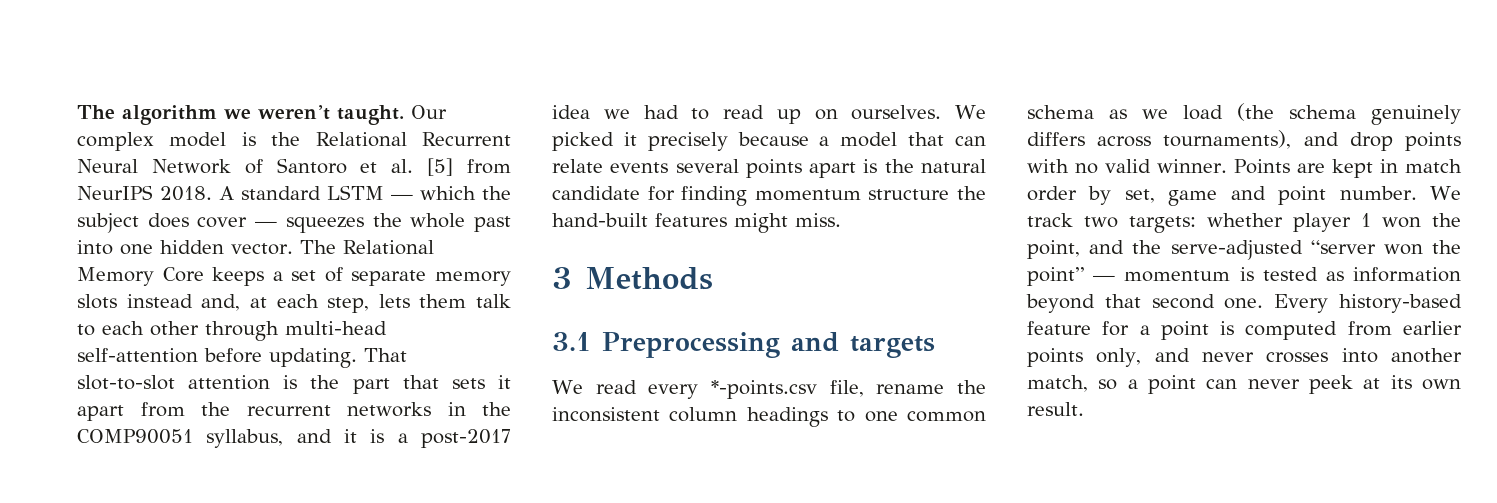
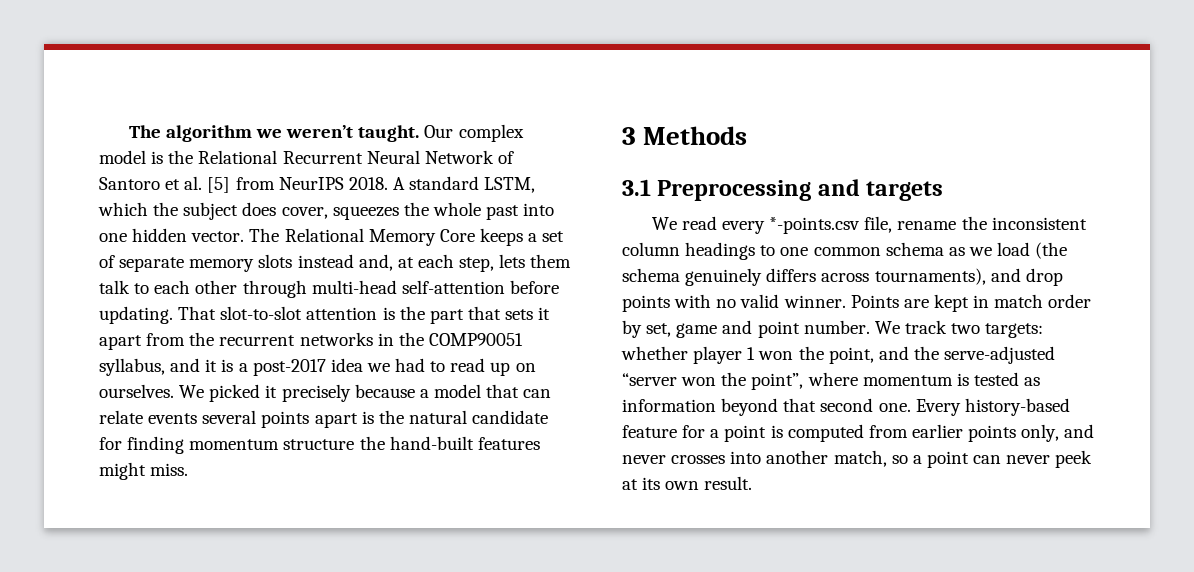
- A standard LSTM — which the subject does cover — squeezes the whole past into one hidden vector.
+ A standard LSTM, which the subject does cover, squeezes the whole past into one hidden vector.
- We track two targets: whether player 1 won the point, and the serve-adjusted “server won the point” — momentum is tested as information beyond that second one.
+ We track two targets: whether player 1 won the point, and the serve-adjusted “server won the point”, where momentum is tested as information beyond that second one.

